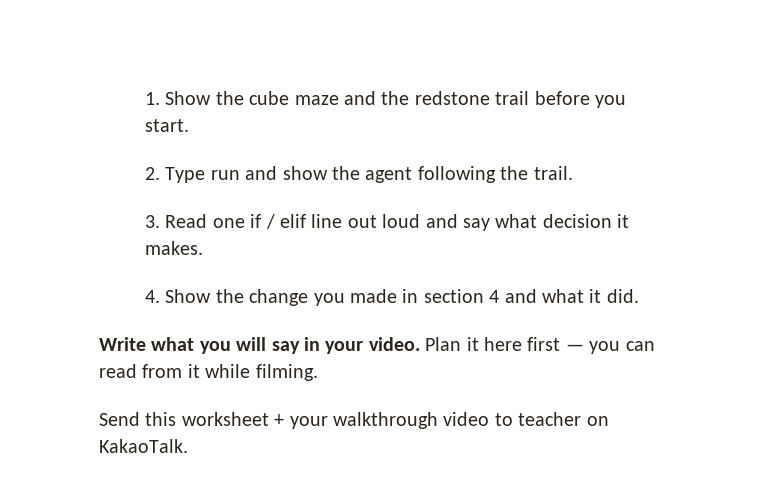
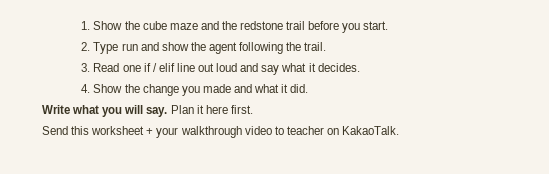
- 3. Read one if / elif line out loud and say what decision it makes.
+ 3. Read one if / elif line out loud and say what it decides.
- 4. Show the change you made in section 4 and what it did.
+ 4. Show the change you made and what it did.
- Write what you will say in your video. Plan it here first — you can read from it while filming.
+ Write what you will say. Plan it here first.

